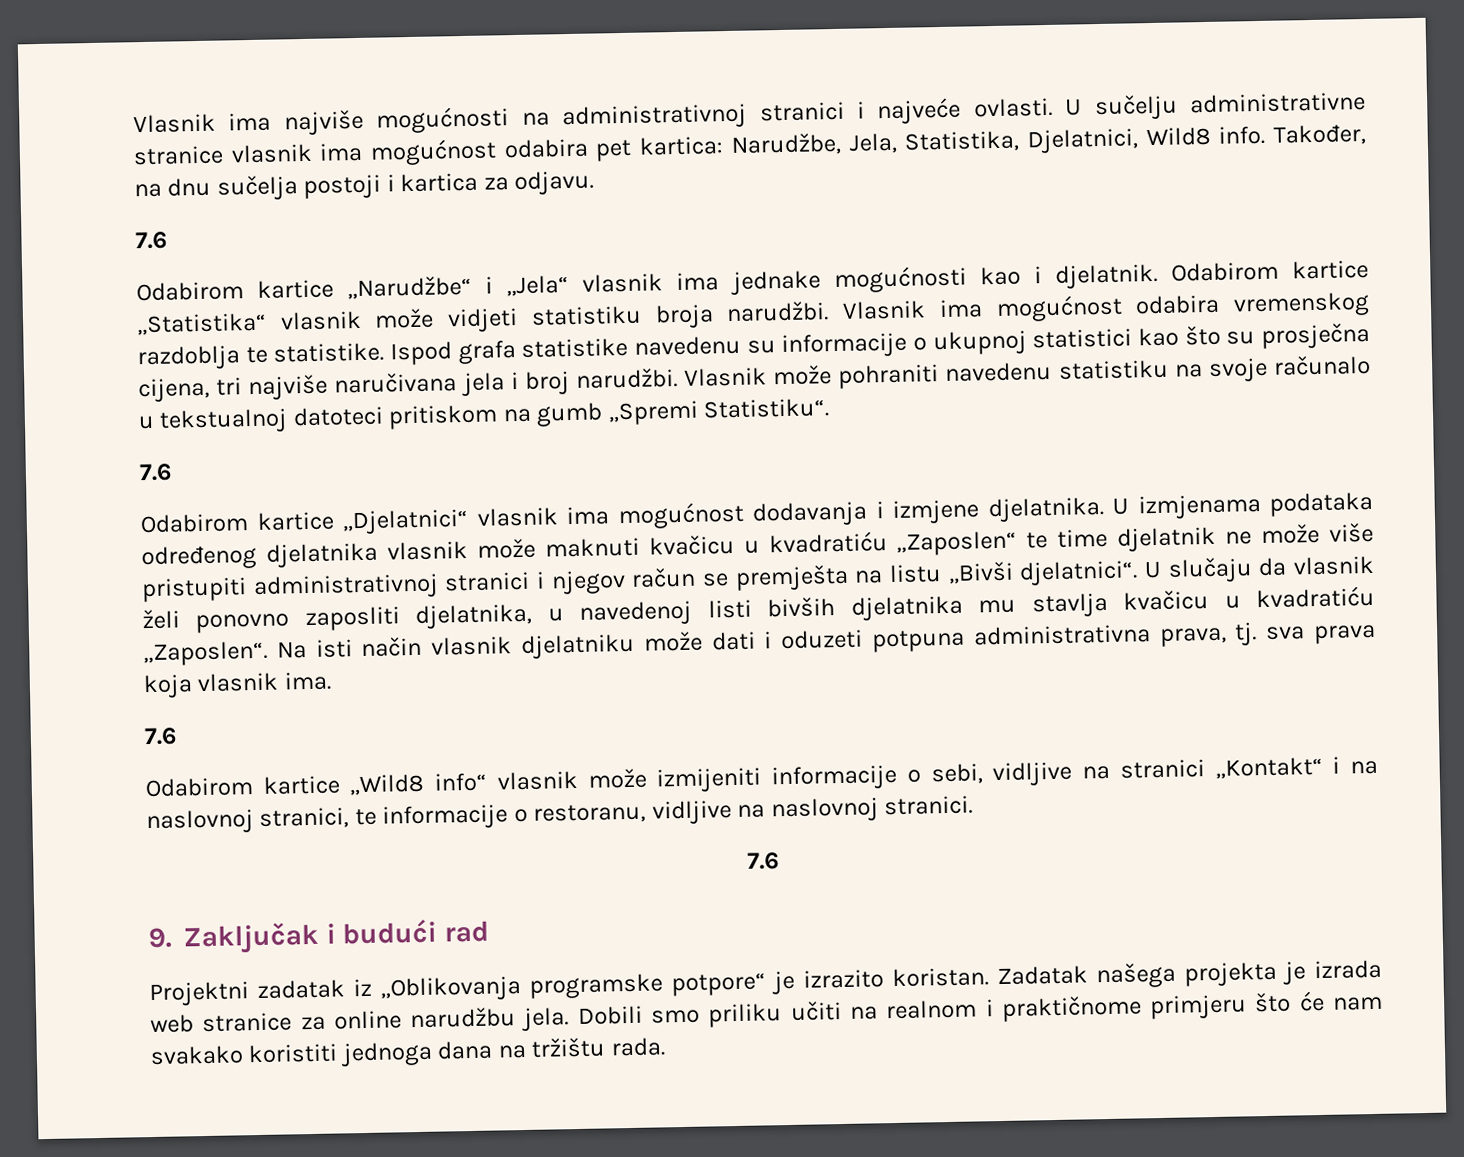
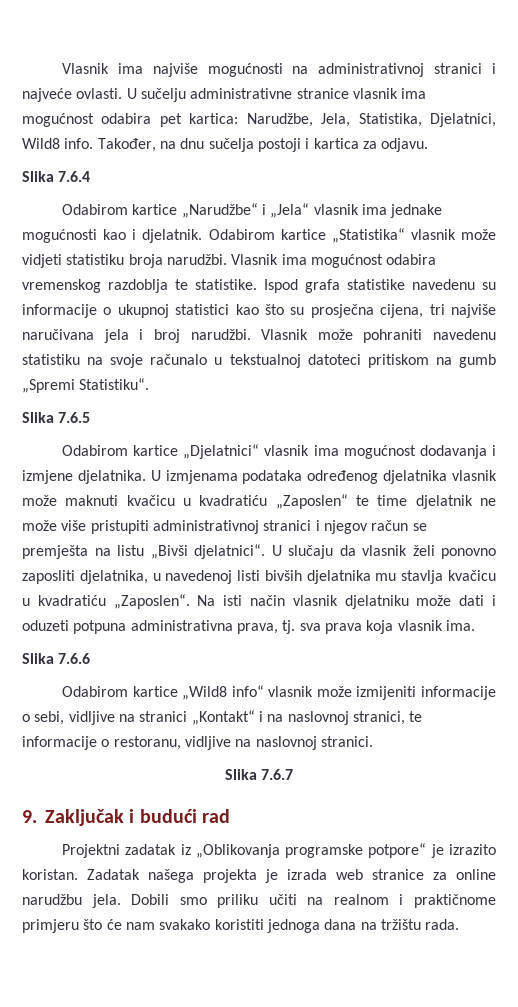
  Također, na dnu sučelja postoji i kartica za odjavu.
- 7.6
+ Slika 7.6.4
  Vlasnik može pohraniti navedenu statistiku na svoje računalo u tekstualnoj datoteci pritiskom na gumb „Spremi Statistiku“.
- 7.6
+ Slika 7.6.5
  Na isti način vlasnik djelatniku može dati i oduzeti potpuna administrativna prava, tj. sva prava koja vlasnik ima.
- 7.6
+ Slika 7.6.6
  Odabirom kartice „Wild8 info“ vlasnik može izmijeniti informacije o sebi, vidljive na stranici „Kontakt“ i na naslovnoj stranici, te informacije o restoranu, vidljive na naslovnoj stranici.
- 7.6
+ Slika 7.6.7

